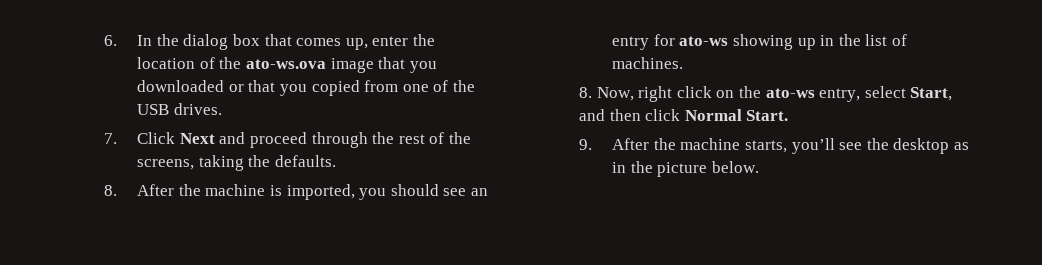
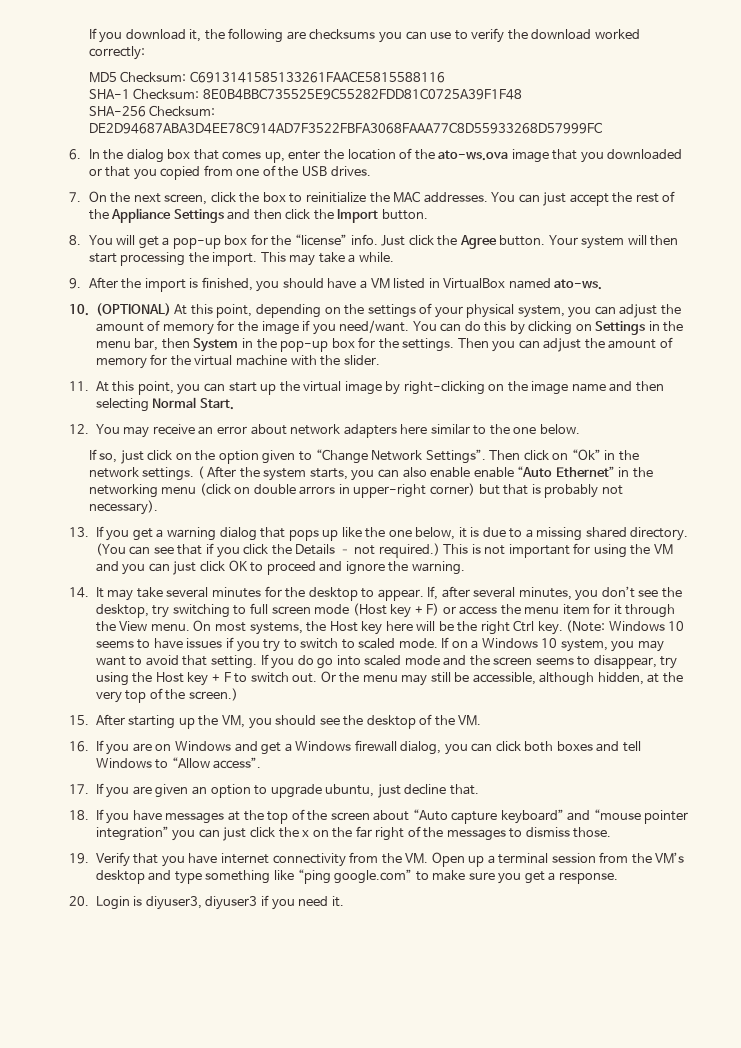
+ If you download it, the following are checksums you can use to verify the download worked correctly:
+ MD5 Checksum: C6913141585133261FAACE5815588116
+ SHA-1 Checksum: 8E0B4BBC735525E9C55282FDD81C0725A39F1F48
+ SHA-256 Checksum: DE2D94687ABA3D4EE78C914AD7F3522FBFA3068FAAA77C8D55933268D57999FC
- 7. Click Next and proceed through the rest of the screens, taking the defaults.
- 8. After the machine is imported, you should see an entry for ato-ws showing up in the list of machines.
- 8. Now, right click on the ato-ws entry, select Start, and then click Normal Start.
+ 7. On the next screen, click the box to reinitialize the MAC addresses. You can just accept the rest of the Appliance Settings and then click the Import button.
+ 8. You will get a pop-up box for the “license” info. Just click the Agree button. Your system will then start processing the import. This may take a while.
+ 9. After the import is finished, you should have a VM listed in VirtualBox named ato-ws.
+ 10. (OPTIONAL) At this point, depending on the settings of your physical system, you can adjust the amount of memory for the image if you need/want. You can do this by clicking on Settings in the menu bar, then System in the pop-up box for the settings. Then you can adjust the amount of memory for the virtual machine with the slider.
+ 11. At this point, you can start up the virtual image by right-clicking on the image name and then selecting Normal Start.
- 9. After the machine starts, you’ll see the desktop as in the picture below.
+ 12. You may receive an error about network adapters here similar to the one below.
+ If so, just click on the option given to “Change Network Settings”. Then click on “Ok” in the network settings. ( After the system starts, you can also enable enable “Auto Ethernet” in the networking menu (click on double arrors in upper-right corner) but that is probably not necessary).
+ 13. If you get a warning dialog that pops up like the one below, it is due to a missing shared directory. (You can see that if you click the Details – not required.) This is not important for using the VM and you can just click OK to proceed and ignore the warning.
+ 14. It may take several minutes for the desktop to appear. If, after several minutes, you don’t see the desktop, try switching to full screen mode (Host key + F) or access the menu item for it through the View menu. On most systems, the Host key here will be the right Ctrl key. (Note: Windows 10 seems to have issues if you try to switch to scaled mode. If on a Windows 10 system, you may want to avoid that setting. If you do go into scaled mode and the screen seems to disappear, try using the Host key + F to switch out. Or the menu may still be accessible, although hidden, at the very top of the screen.)
+ 15. After starting up the VM, you should see the desktop of the VM.
+ 16. If you are on Windows and get a Windows firewall dialog, you can click both boxes and tell Windows to “Allow access”.
+ 17. If you are given an option to upgrade ubuntu, just decline that.
+ 18. If you have messages at the top of the screen about “Auto capture keyboard” and “mouse pointer integration” you can just click the x on the far right of the messages to dismiss those.
+ 19. Verify that you have internet connectivity from the VM. Open up a terminal session from the VM’s desktop and type something like “ping google.com” to make sure you get a response.
+ 20. Login is diyuser3, diyuser3 if you need it.

